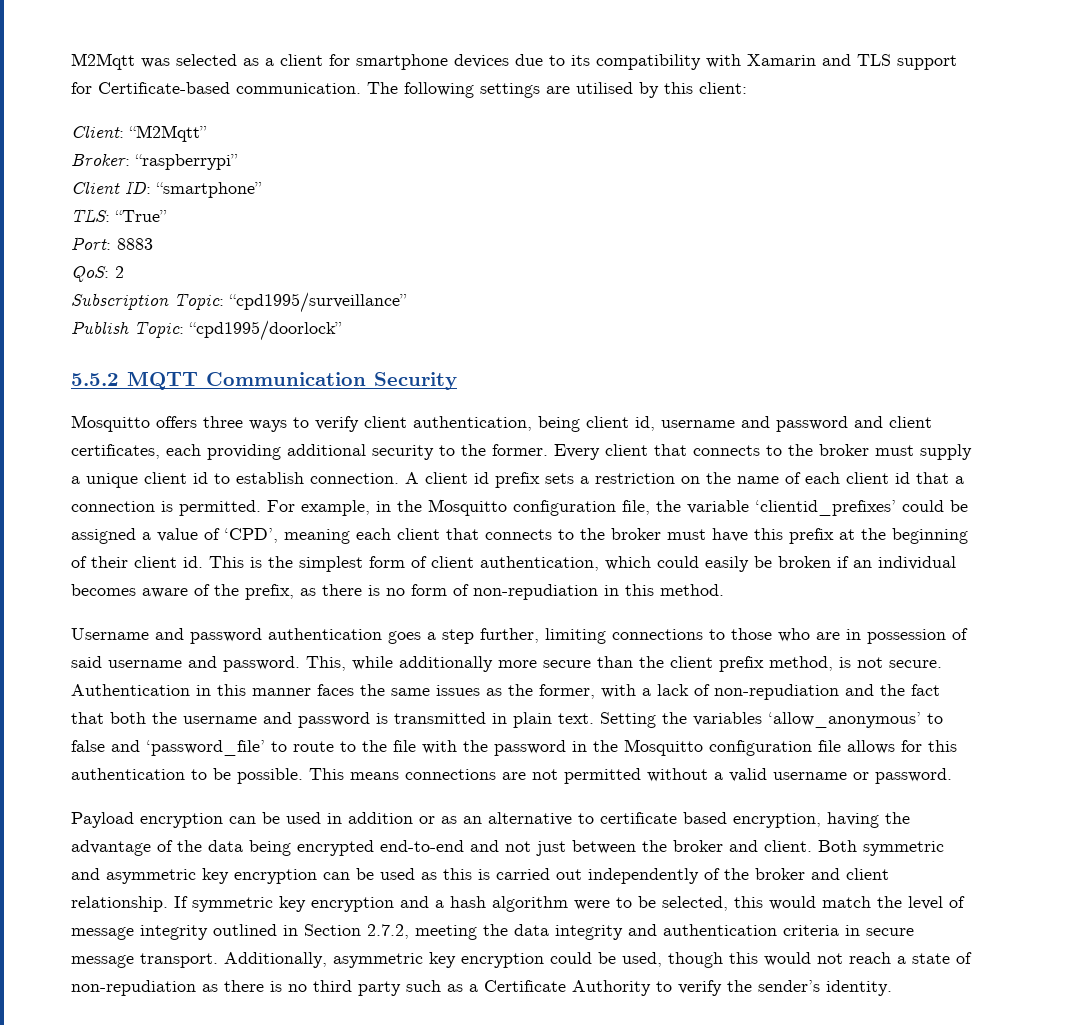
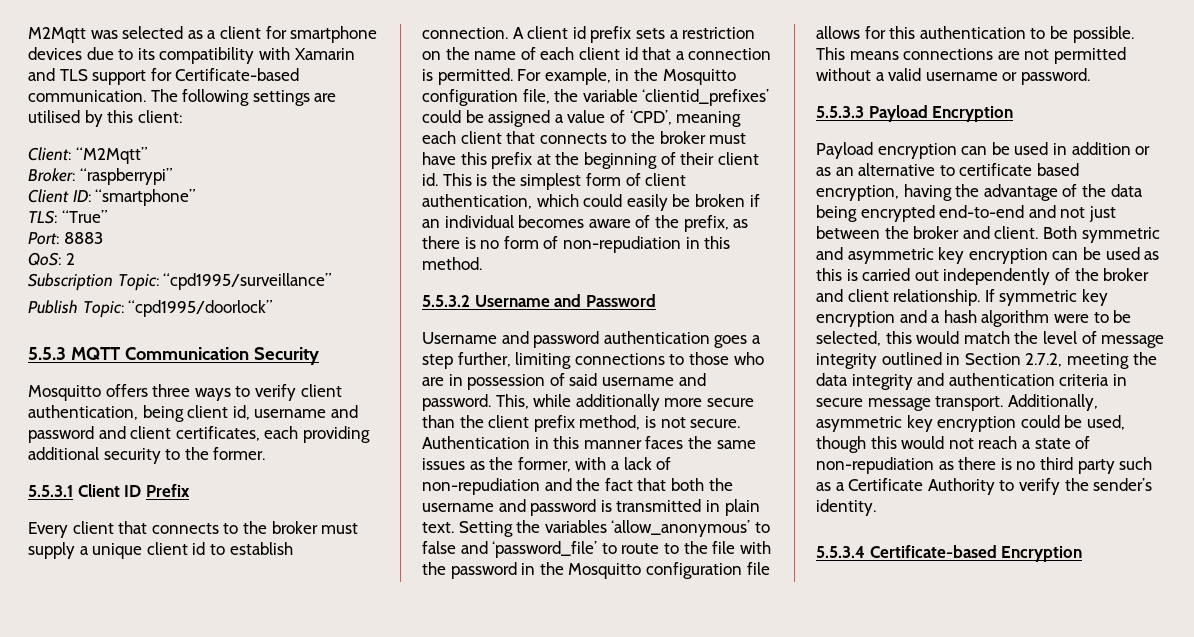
- 5.5.2 MQTT Communication Security
+ 5.5.3 MQTT Communication Security
- Mosquitto offers three ways to verify client authentication, being client id, username and password and client certificates, each providing additional security to the former. Every client that connects to the broker must supply a unique client id to establish connection.
+ Mosquitto offers three ways to verify client authentication, being client id, username and password and client certificates, each providing additional security to the former.
+ 5.5.3.1 Client ID Prefix
+ Every client that connects to the broker must supply a unique client id to establish connection.
+ 5.5.3.2 Username and Password
+ 5.5.3.3 Payload Encryption
+ 5.5.3.4 Certificate-based Encryption

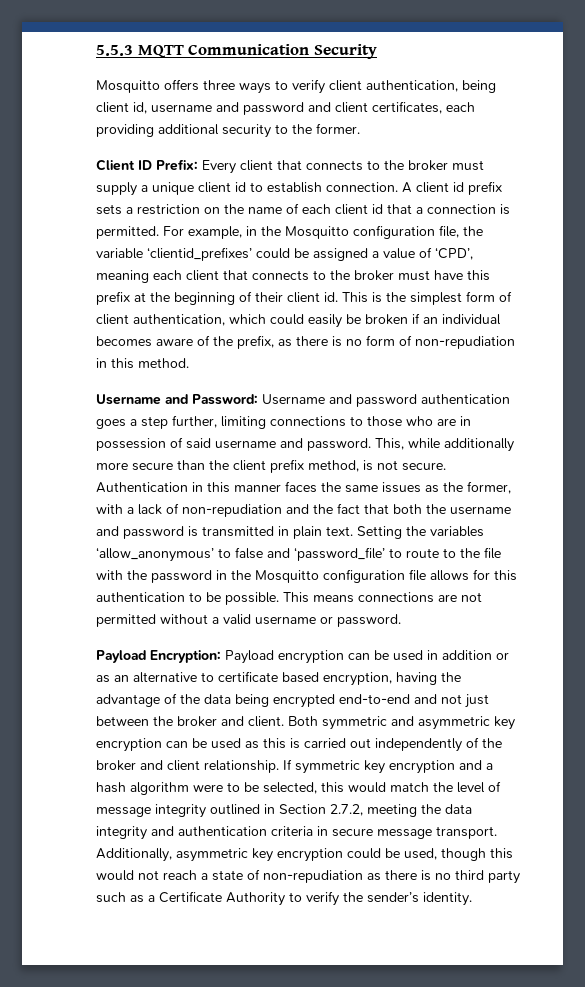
- M2Mqtt was selected as a client for smartphone devices due to its compatibility with Xamarin and TLS support for Certificate-based communication. The following settings are utilised by this client:
- Client: “M2Mqtt”
- Broker: “raspberrypi”
- Client ID: “smartphone”
- TLS: “True”
- Port: 8883
- QoS: 2
- Subscription Topic: “cpd1995/surveillance”
- Publish Topic: “cpd1995/doorlock”
- 5.5.3.1 Client ID Prefix
- Every client that connects to the broker must supply a unique client id to establish connection.
+ Client ID Prefix: Every client that connects to the broker must supply a unique client id to establish connection.
- 5.5.3.2 Username and Password
- Username and password authentication goes a step further, limiting connections to those who are in possession of said username and password.
+ Username and Password: Username and password authentication goes a step further, limiting connections to those who are in possession of said username and password.
- 5.5.3.3 Payload Encryption
- Payload encryption can be used in addition or as an alternative to certificate based encryption, having the advantage of the data being encrypted end-to-end and not just between the broker and client.
+ Payload Encryption: Payload encryption can be used in addition or as an alternative to certificate based encryption, having the advantage of the data being encrypted end-to-end and not just between the broker and client.
- 5.5.3.4 Certificate-based Encryption

